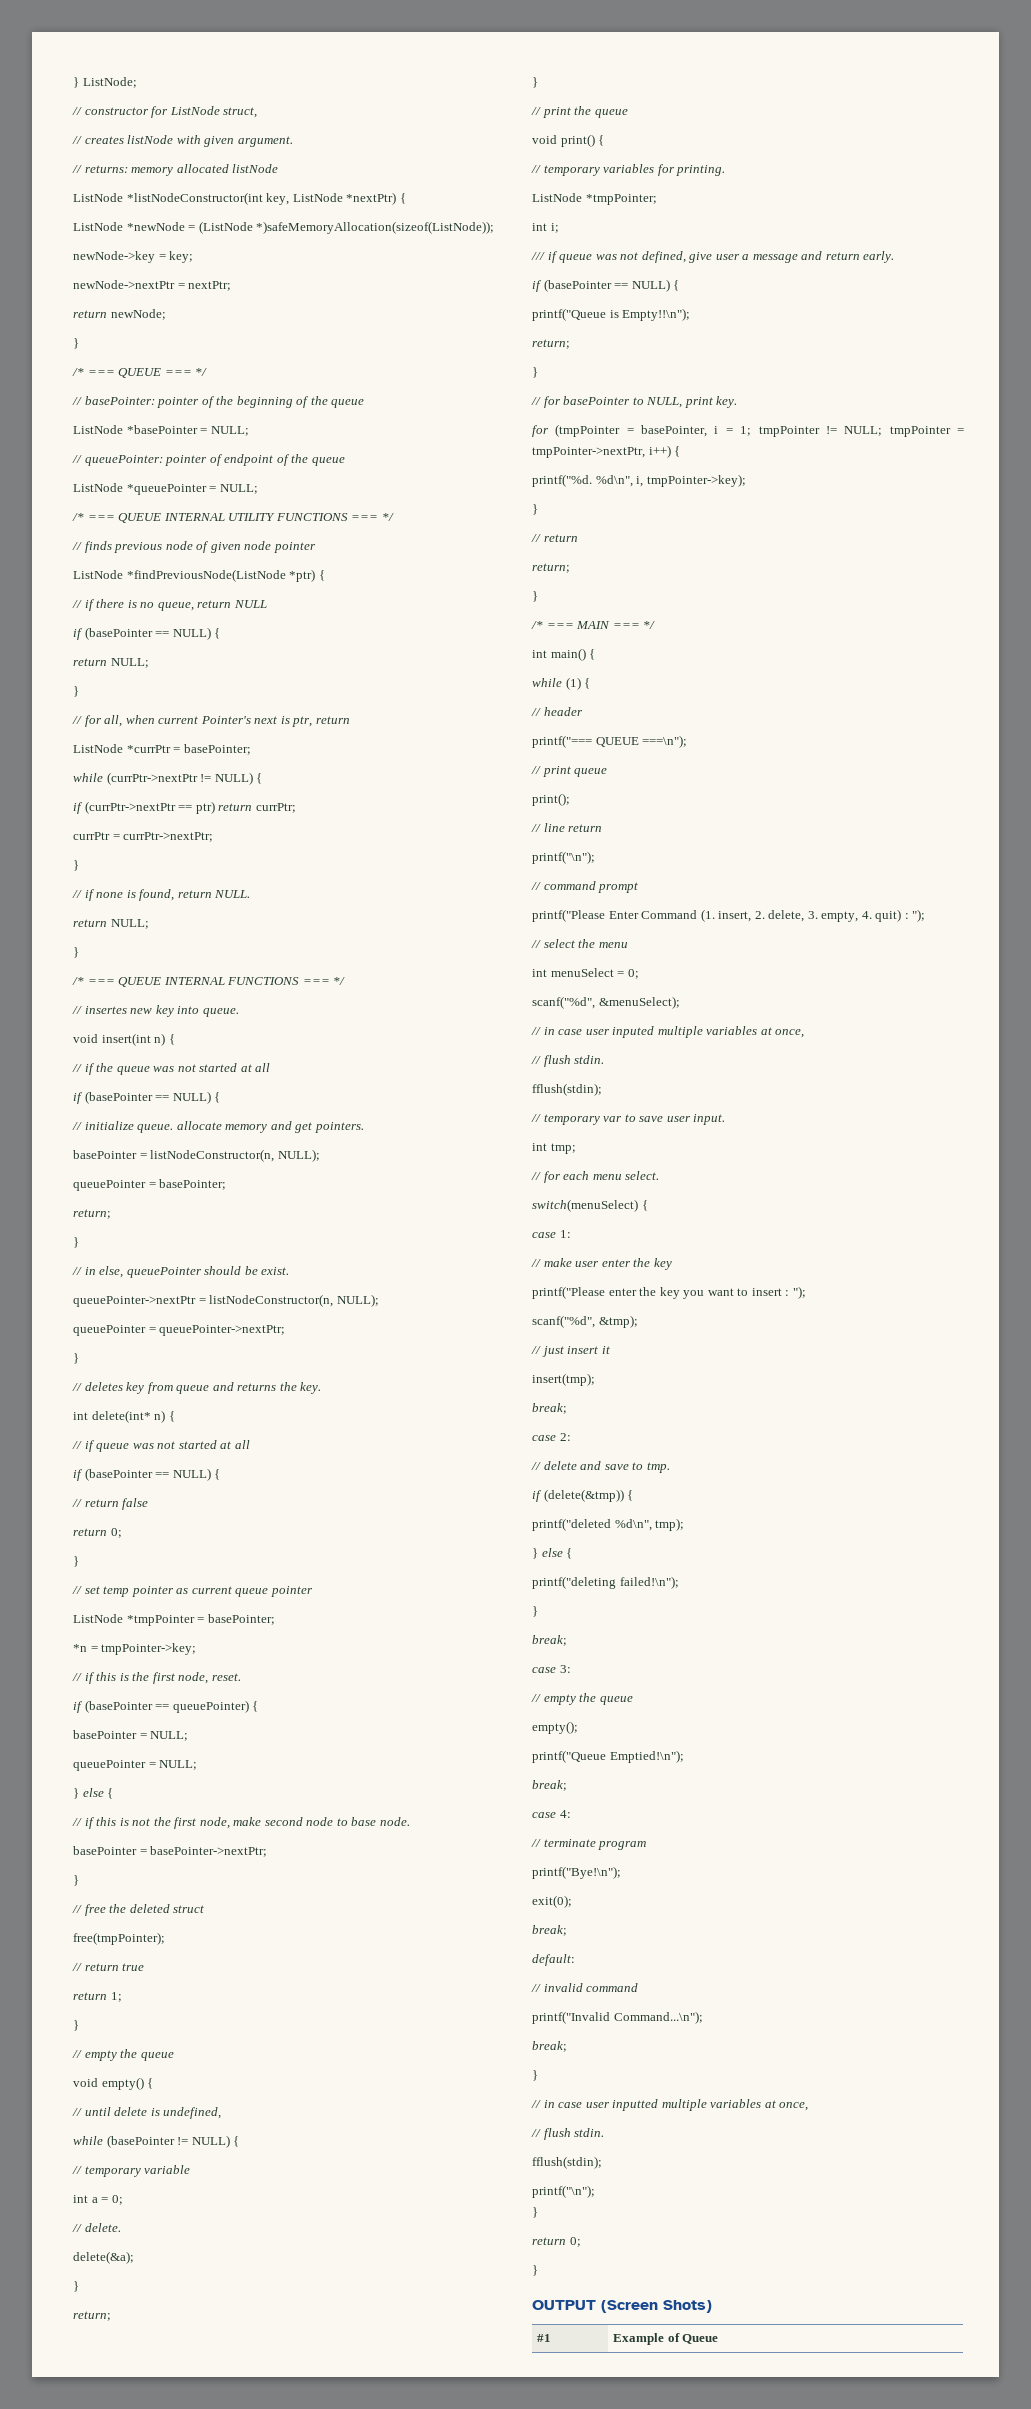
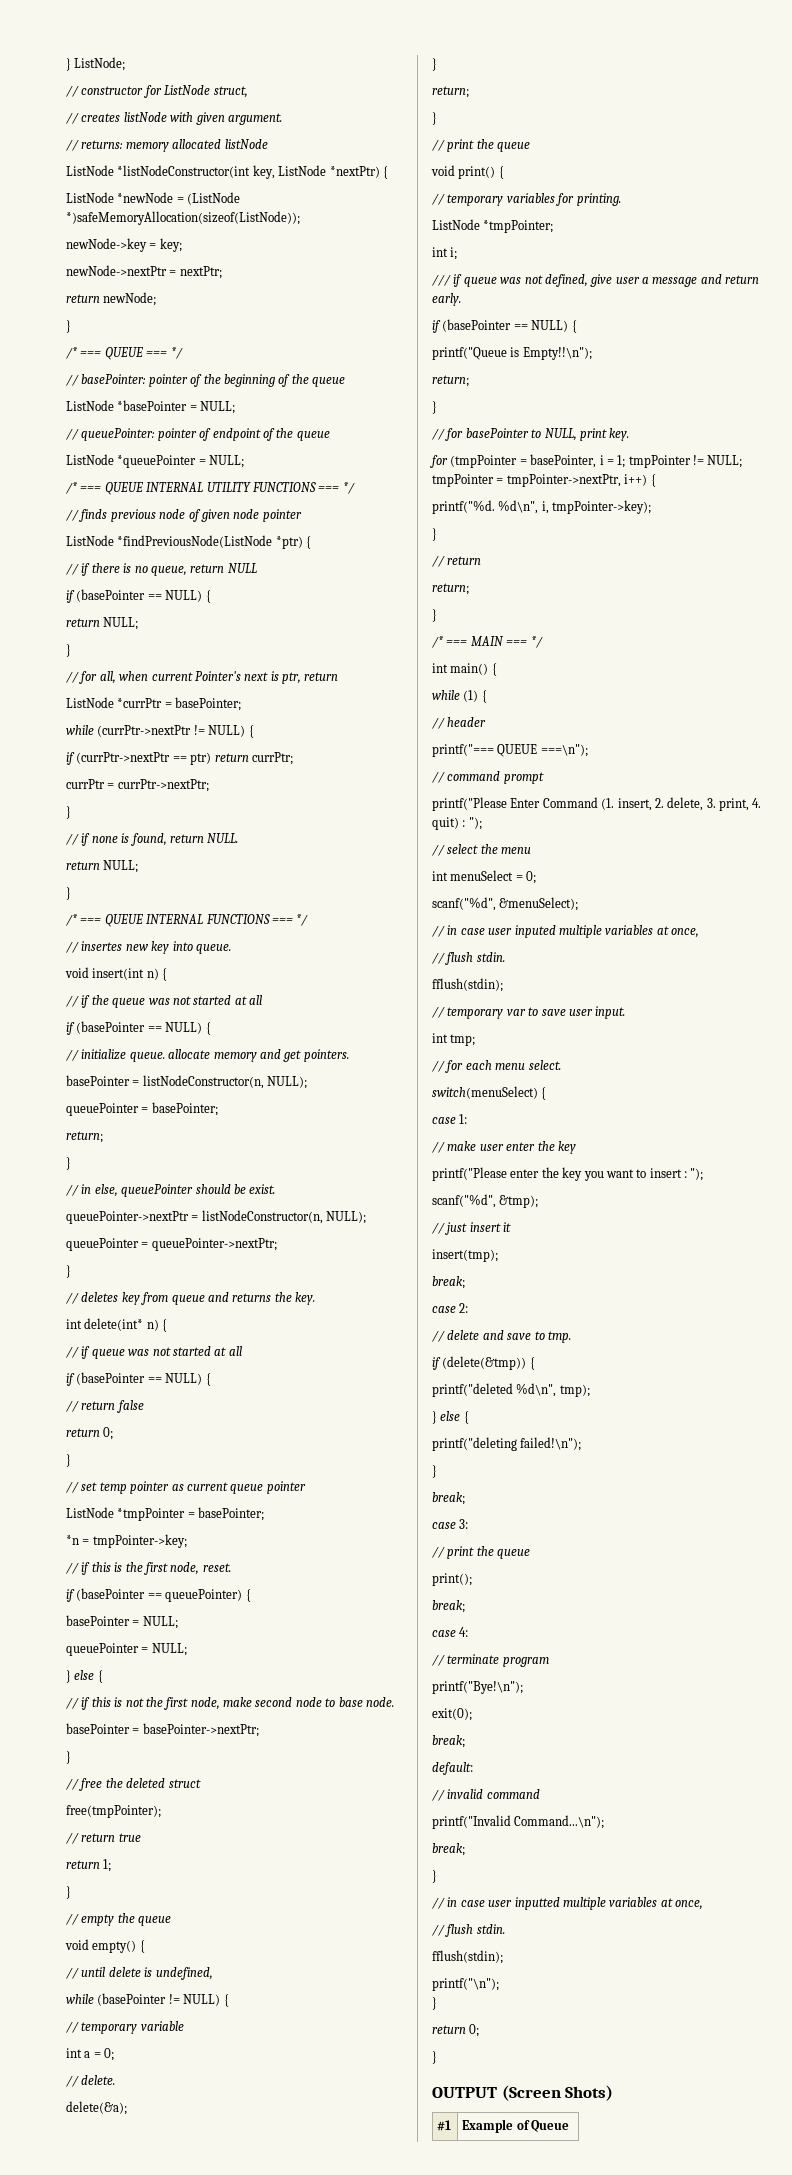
- // print queue
- print();
- // line return
- printf("\n");
- printf("Please Enter Command (1. insert, 2. delete, 3. empty, 4. quit) : ");
+ printf("Please Enter Command (1. insert, 2. delete, 3. print, 4. quit) : ");
  case 3:
- // empty the queue
- empty();
- printf("Queue Emptied!\n");
+ // print the queue
+ print();

